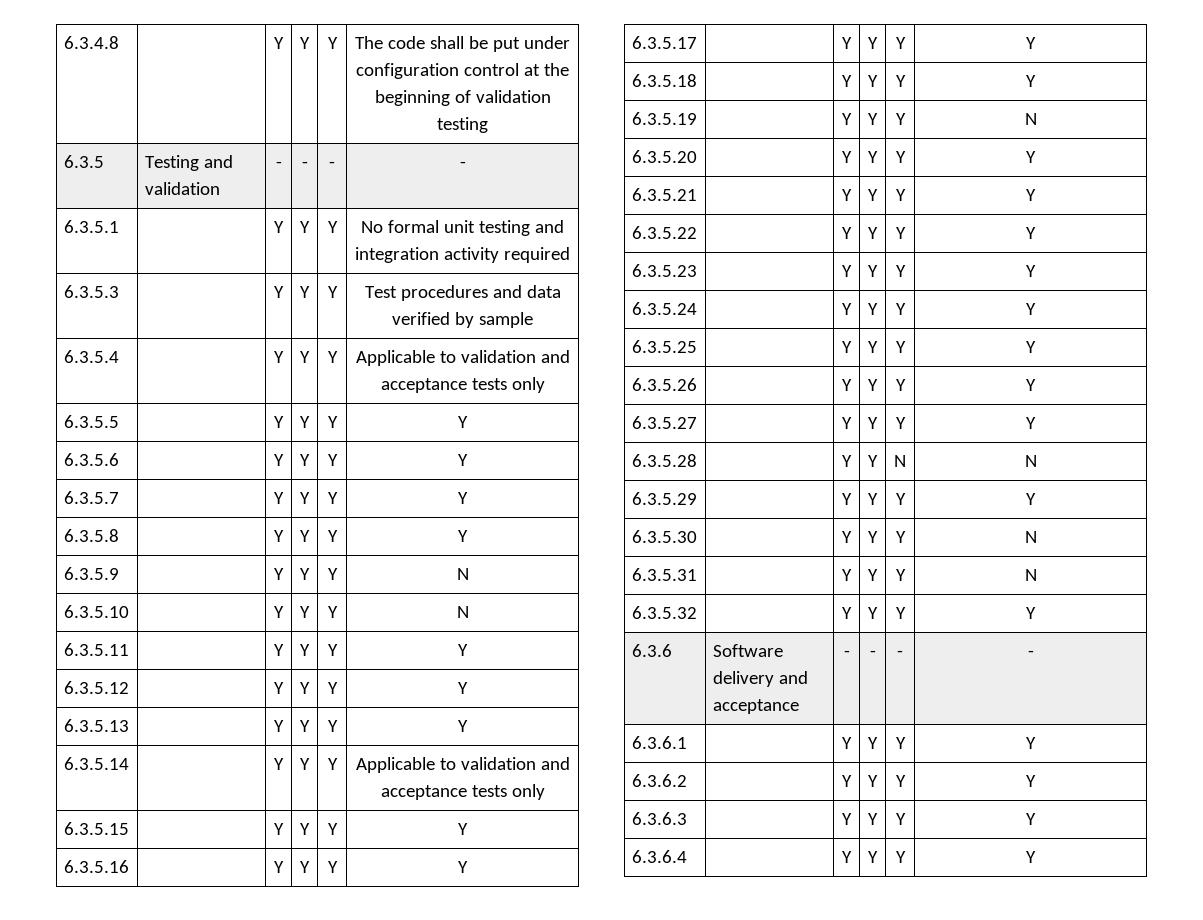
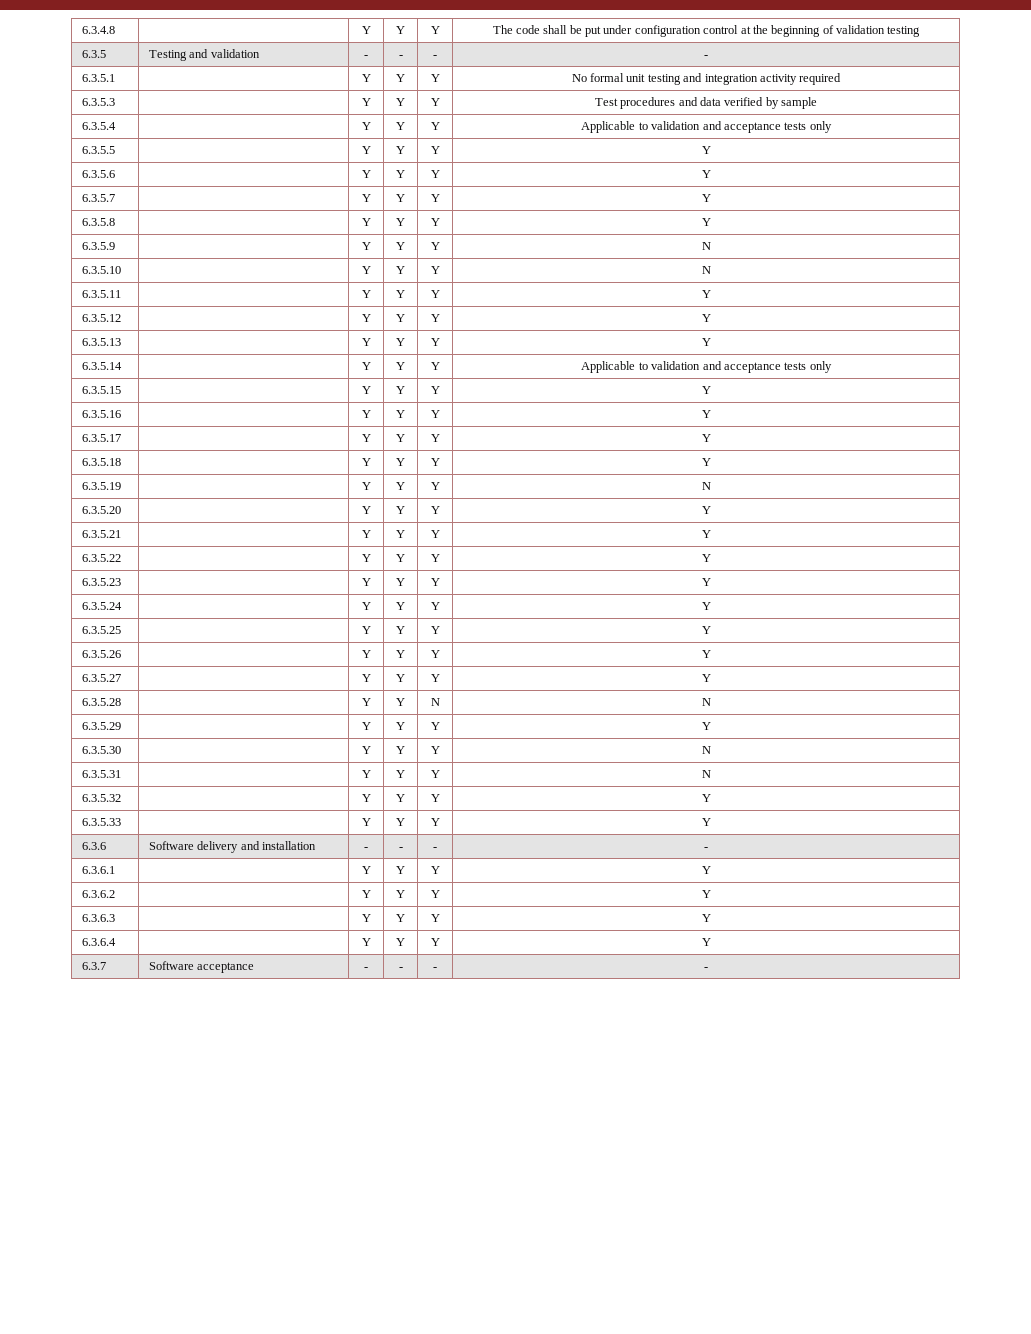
+ 6.3.5.33 | | Y | Y | Y | Y
- 6.3.6 | Software delivery and acceptance | - | - | - | -
+ 6.3.6 | Software delivery and installation | - | - | - | -
+ 6.3.7 | Software acceptance | - | - | - | -

